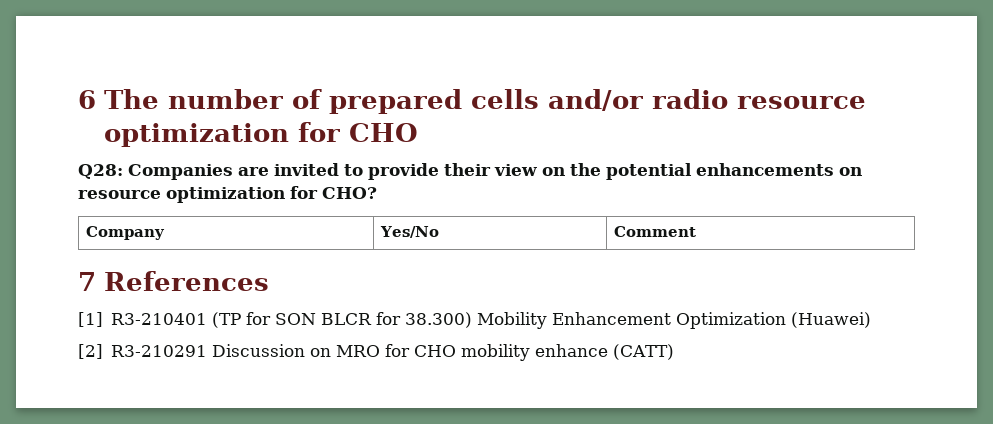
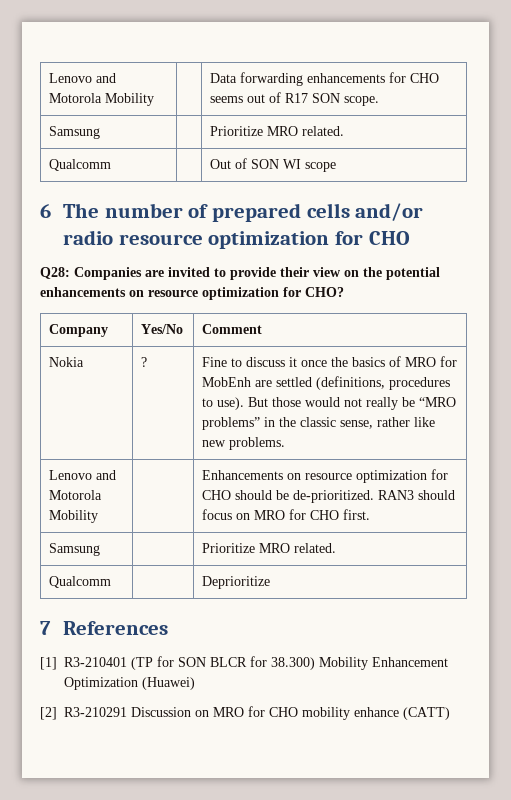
+ Lenovo and Motorola Mobility | | Data forwarding enhancements for CHO seems out of R17 SON scope.
+ Samsung | | Prioritize MRO related.
+ Qualcomm | | Out of SON WI scope
+ Nokia | ? | Fine to discuss it once the basics of MRO for MobEnh are settled (definitions, procedures to use). But those would not really be “MRO problems” in the classic sense, rather like new problems.
+ Lenovo and Motorola Mobility | | Enhancements on resource optimization for CHO should be de-prioritized. RAN3 should focus on MRO for CHO first.
+ Samsung | | Prioritize MRO related.
+ Qualcomm | | Deprioritize

